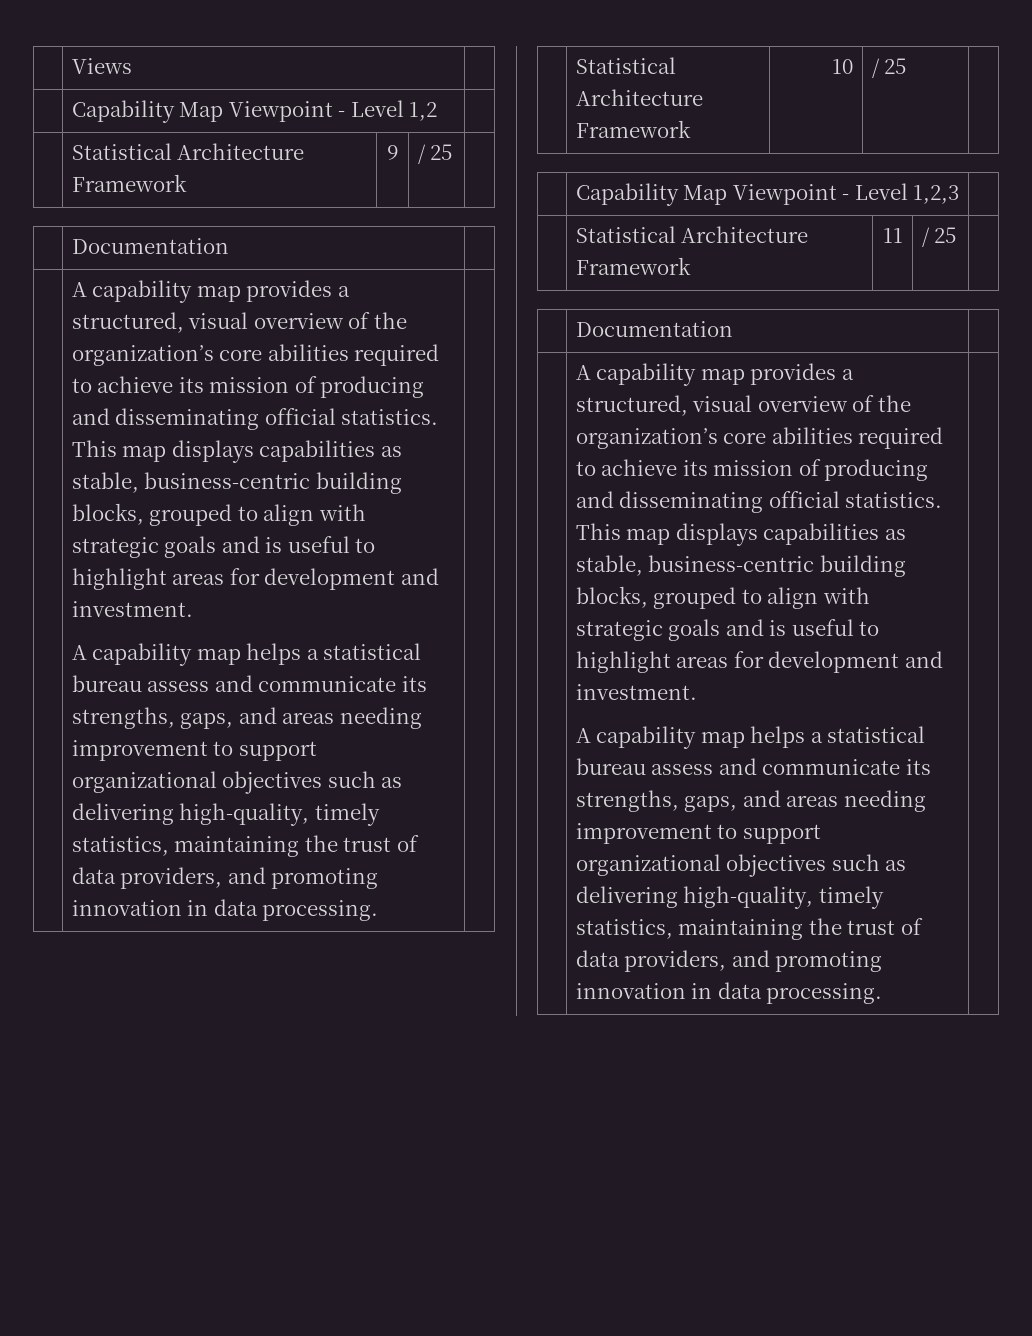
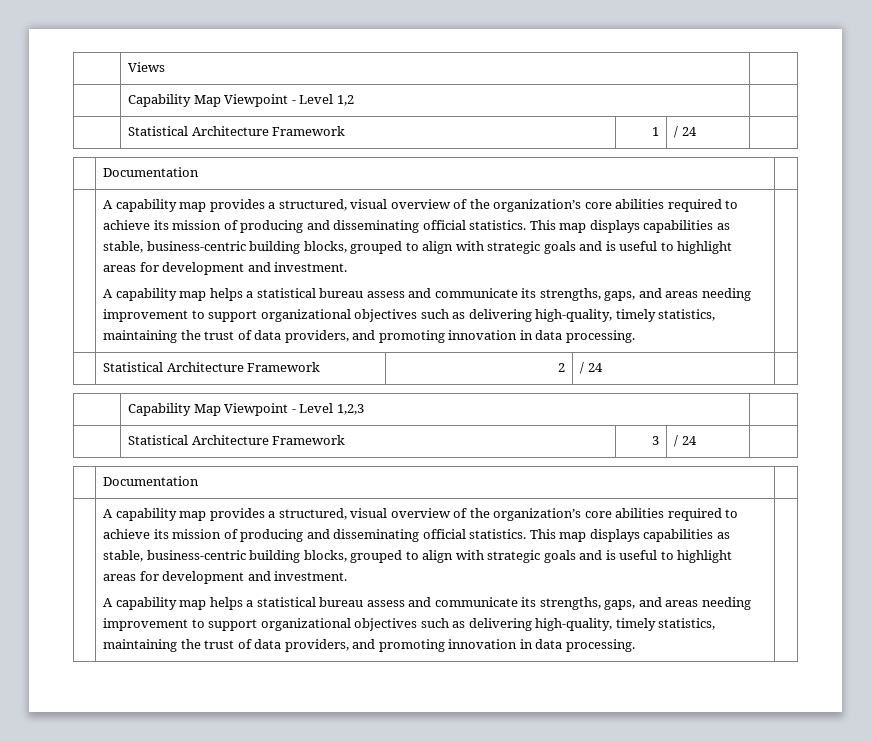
- | Statistical Architecture Framework | 9 | / 25 |
+ | Statistical Architecture Framework | 1 | / 24 |
- | Statistical Architecture Framework | 10 | / 25 |
+ | Statistical Architecture Framework | 2 | / 24 |
- | Statistical Architecture Framework | 11 | / 25 |
+ | Statistical Architecture Framework | 3 | / 24 |

